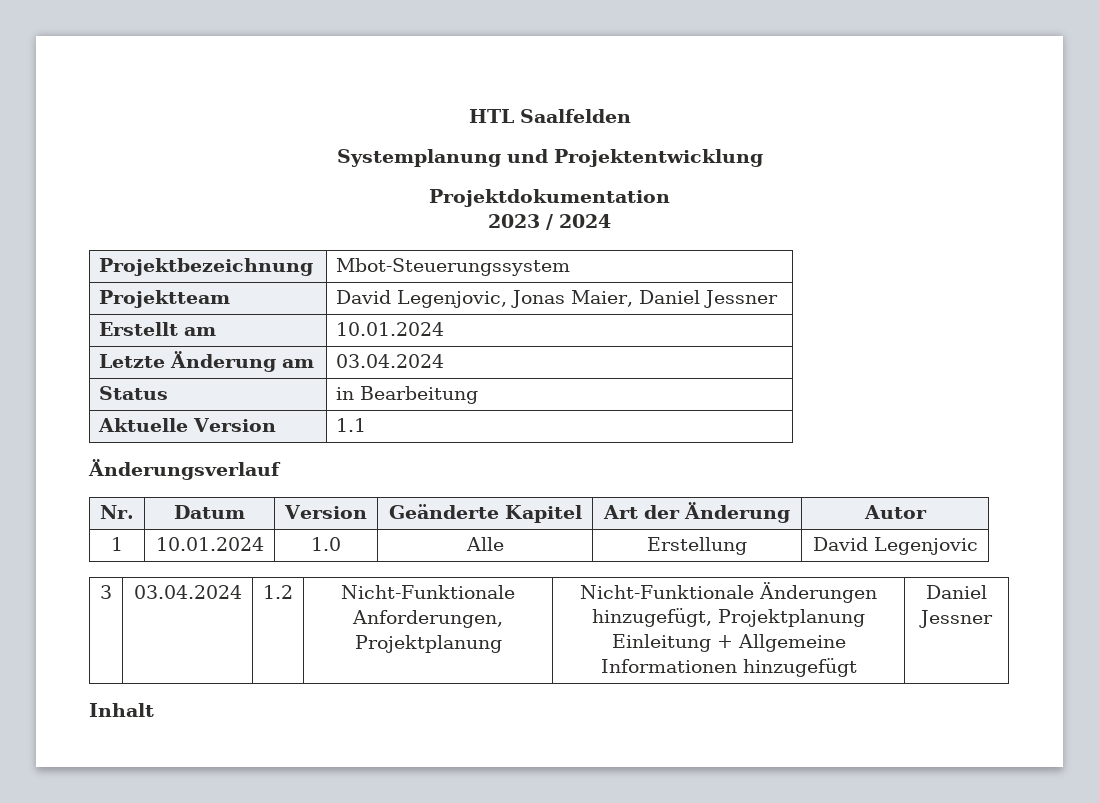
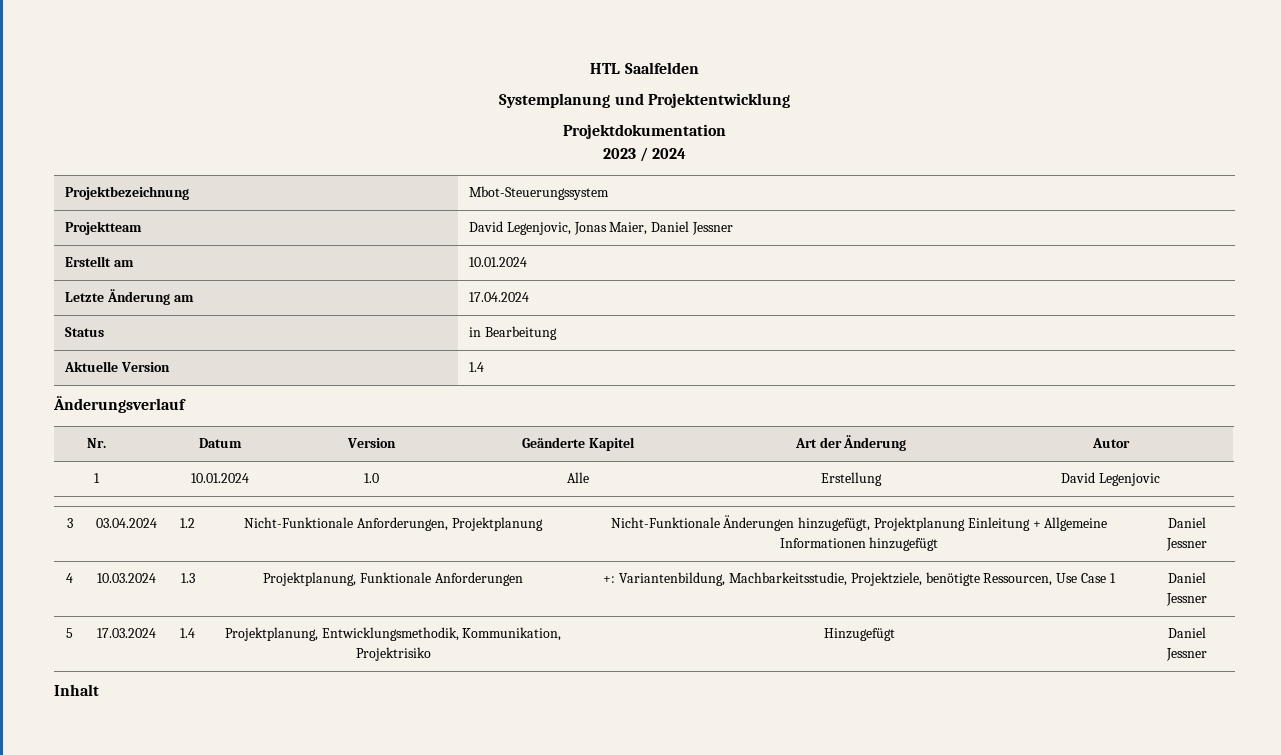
- Letzte Änderung am | 03.04.2024
+ Letzte Änderung am | 17.04.2024
- Aktuelle Version | 1.1
+ Aktuelle Version | 1.4
+ 4 | 10.03.2024 | 1.3 | Projektplanung, Funktionale Anforderungen | +: Variantenbildung, Machbarkeitsstudie, Projektziele, benötigte Ressourcen, Use Case 1 | Daniel Jessner
+ 5 | 17.03.2024 | 1.4 | Projektplanung, Entwicklungsmethodik, Kommunikation, Projektrisiko | Hinzugefügt | Daniel Jessner

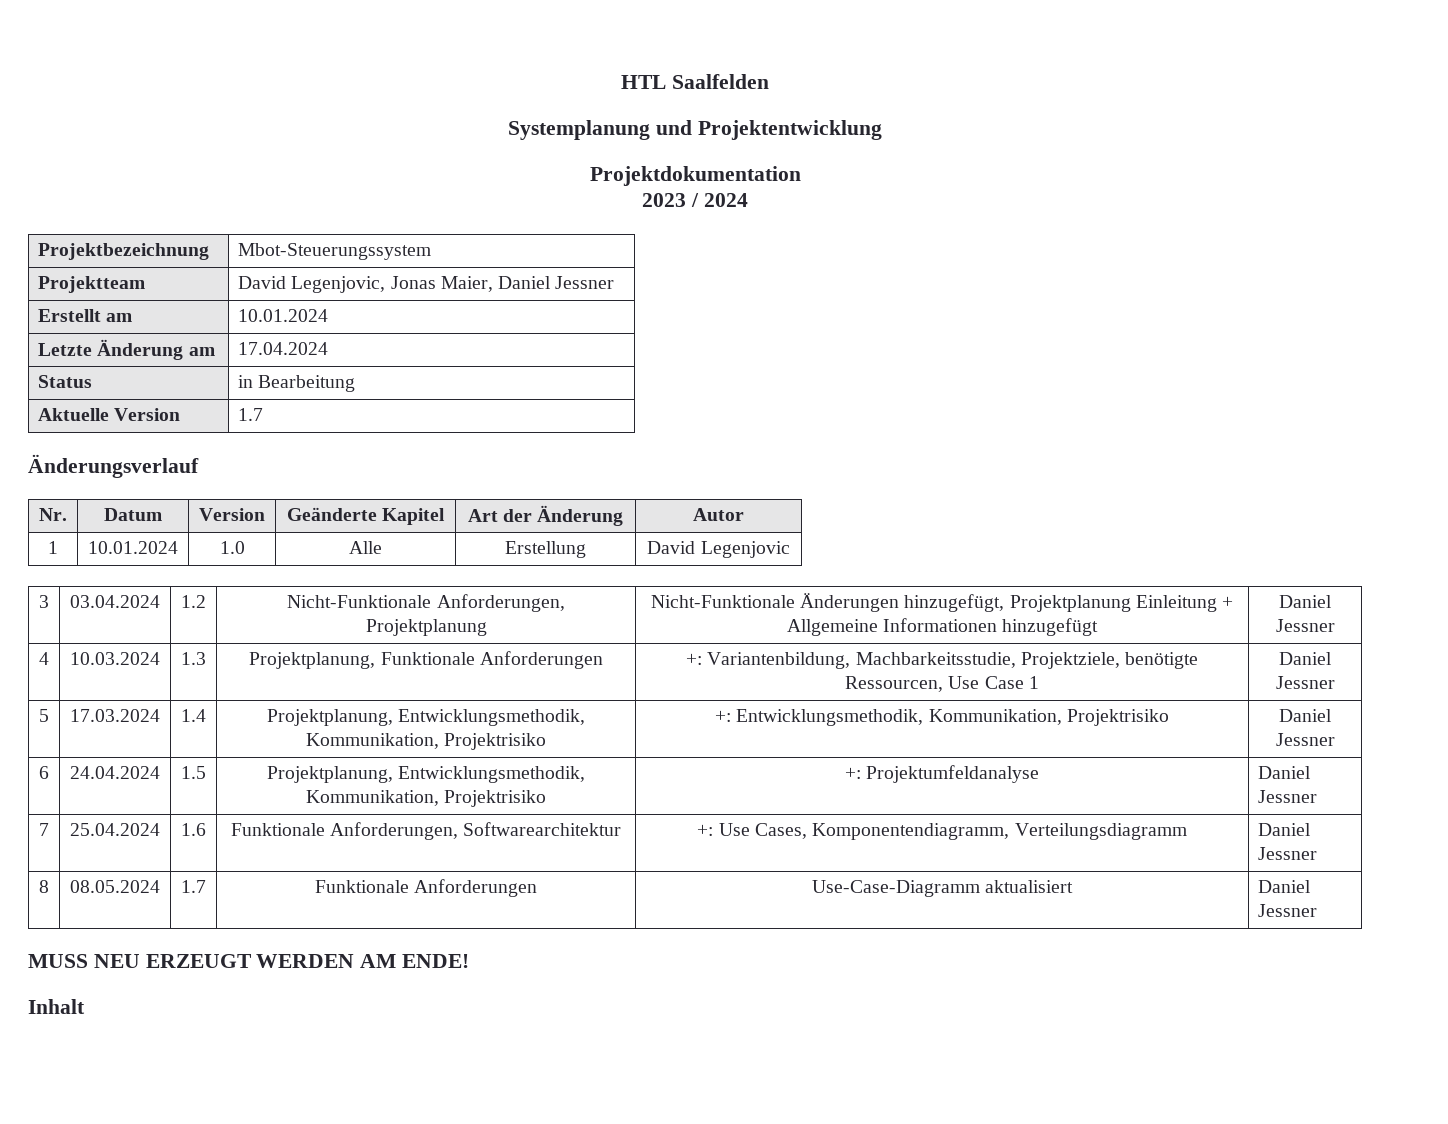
- Aktuelle Version | 1.4
+ Aktuelle Version | 1.7
- 5 | 17.03.2024 | 1.4 | Projektplanung, Entwicklungsmethodik, Kommunikation, Projektrisiko | Hinzugefügt | Daniel Jessner
+ 5 | 17.03.2024 | 1.4 | Projektplanung, Entwicklungsmethodik, Kommunikation, Projektrisiko | +: Entwicklungsmethodik, Kommunikation, Projektrisiko | Daniel Jessner
+ 6 | 24.04.2024 | 1.5 | Projektplanung, Entwicklungsmethodik, Kommunikation, Projektrisiko | +: Projektumfeldanalyse | Daniel Jessner
+ 7 | 25.04.2024 | 1.6 | Funktionale Anforderungen, Softwarearchitektur | +: Use Cases, Komponentendiagramm, Verteilungsdiagramm | Daniel Jessner
+ 8 | 08.05.2024 | 1.7 | Funktionale Anforderungen | Use-Case-Diagramm aktualisiert | Daniel Jessner
+ MUSS NEU ERZEUGT WERDEN AM ENDE!

